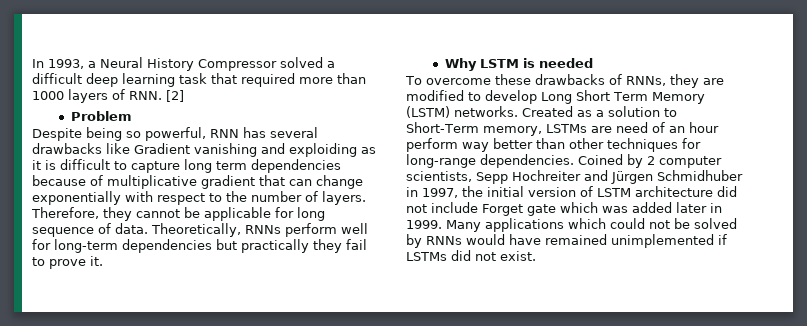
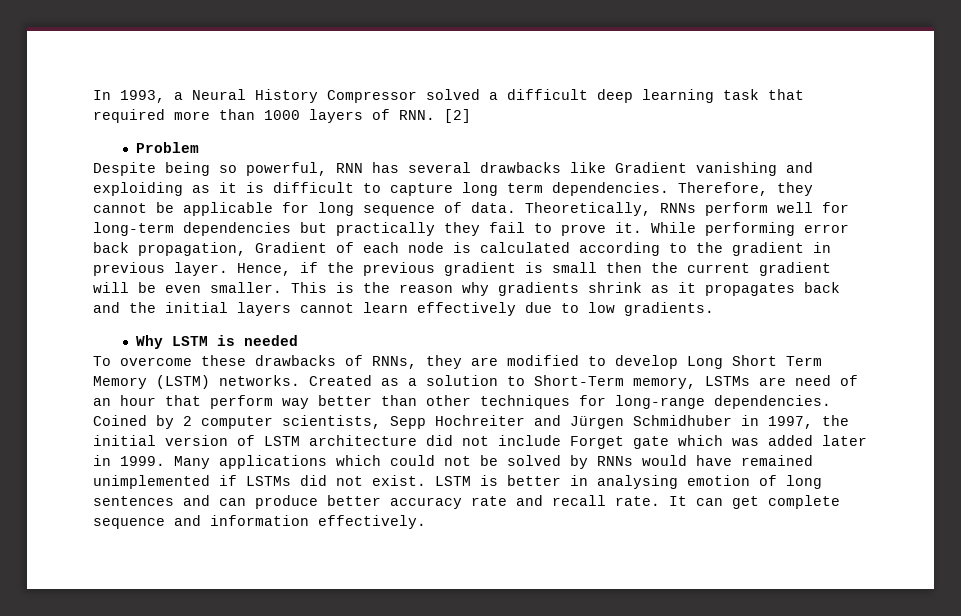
- Despite being so powerful, RNN has several drawbacks like Gradient vanishing and exploiding as it is difficult to capture long term dependencies because of multiplicative gradient that can change exponentially with respect to the number of layers.
+ Despite being so powerful, RNN has several drawbacks like Gradient vanishing and exploiding as it is difficult to capture long term dependencies.
+ While performing error back propagation, Gradient of each node is calculated according to the gradient in previous layer. Hence, if the previous gradient is small then the current gradient will be even smaller. This is the reason why gradients shrink as it propagates back and the initial layers cannot learn effectively due to low gradients.
- Created as a solution to Short-Term memory, LSTMs are need of an hour perform way better than other techniques for long-range dependencies.
+ Created as a solution to Short-Term memory, LSTMs are need of an hour that perform way better than other techniques for long-range dependencies.
+ LSTM is better in analysing emotion of long sentences and can produce better accuracy rate and recall rate. It can get complete sequence and information effectively.

